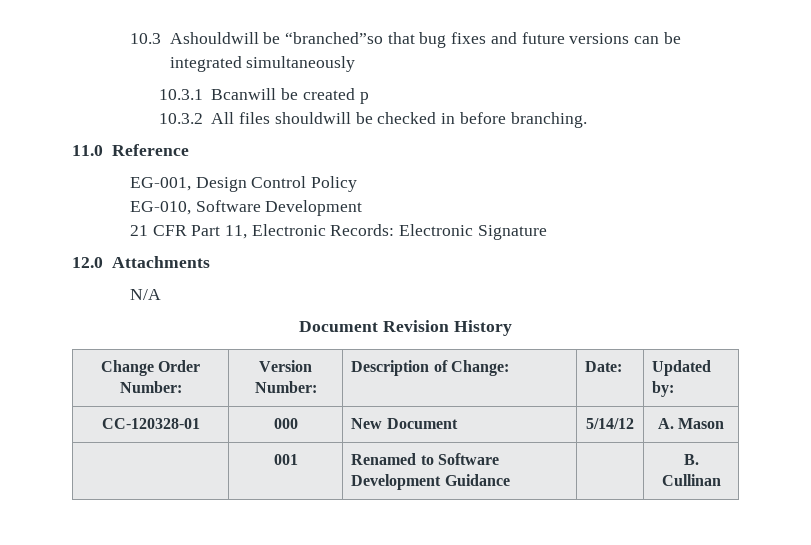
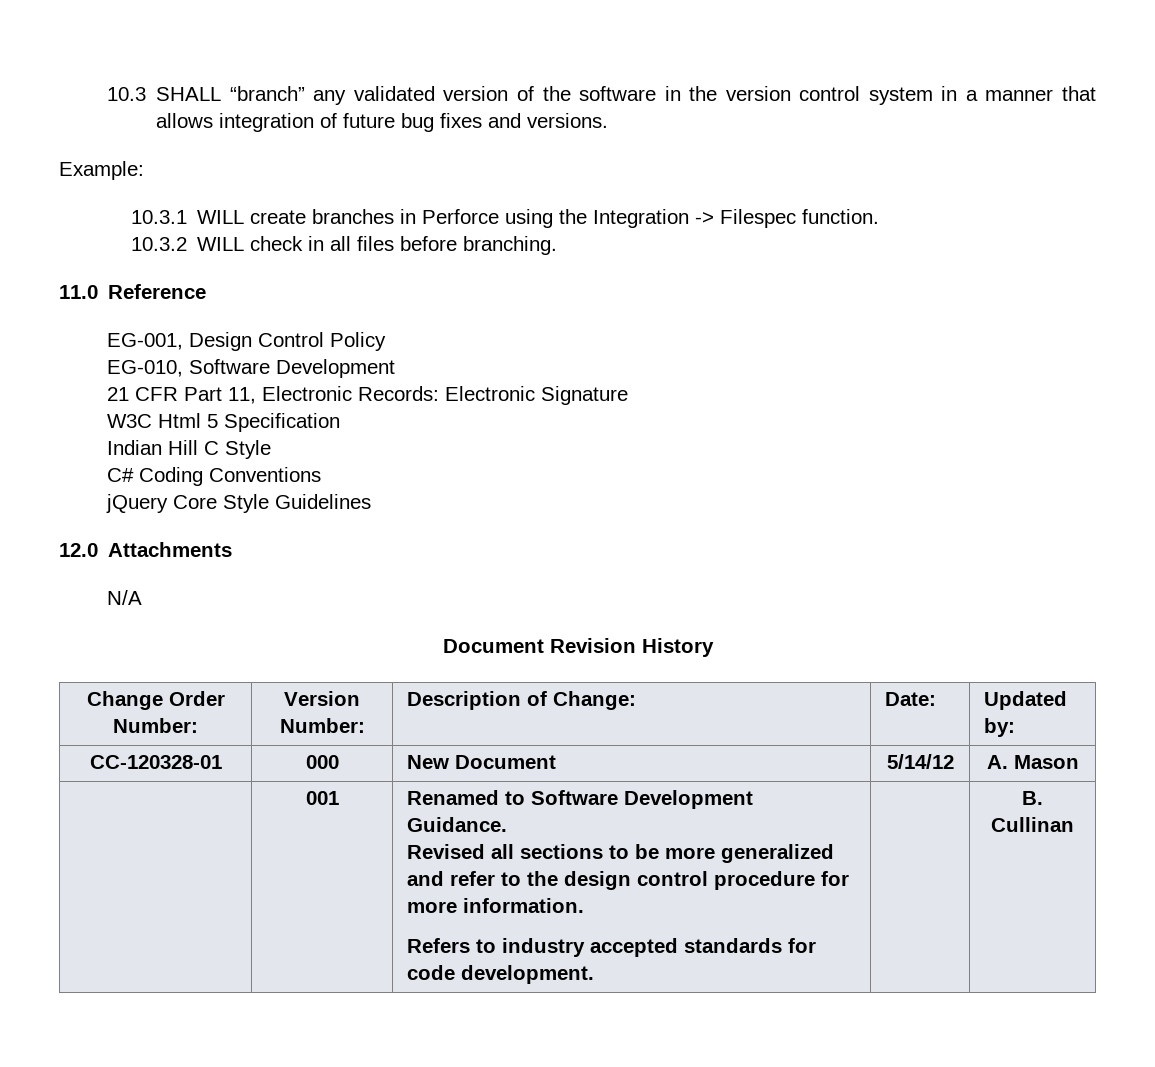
- 10.3 Ashouldwill be “branched”so that bug fixes and future versions can be integrated simultaneously
- 10.3.1 Bcanwill be created p
- 10.3.2 All files shouldwill be checked in before branching.
+ 10.3 SHALL “branch” any validated version of the software in the version control system in a manner that allows integration of future bug fixes and versions.
+ Example:
+ 10.3.1 WILL create branches in Perforce using the Integration -> Filespec function.
+ 10.3.2 WILL check in all files before branching.
+ W3C Html 5 Specification
+ Indian Hill C Style
+ C# Coding Conventions
+ jQuery Core Style Guidelines
- | 001 | Renamed to Software Development Guidance | | B. Cullinan
+ | 001 | Renamed to Software Development Guidance.
+ Revised all sections to be more generalized and refer to the design control procedure for more information.
+ Refers to industry accepted standards for code development. | | B. Cullinan

